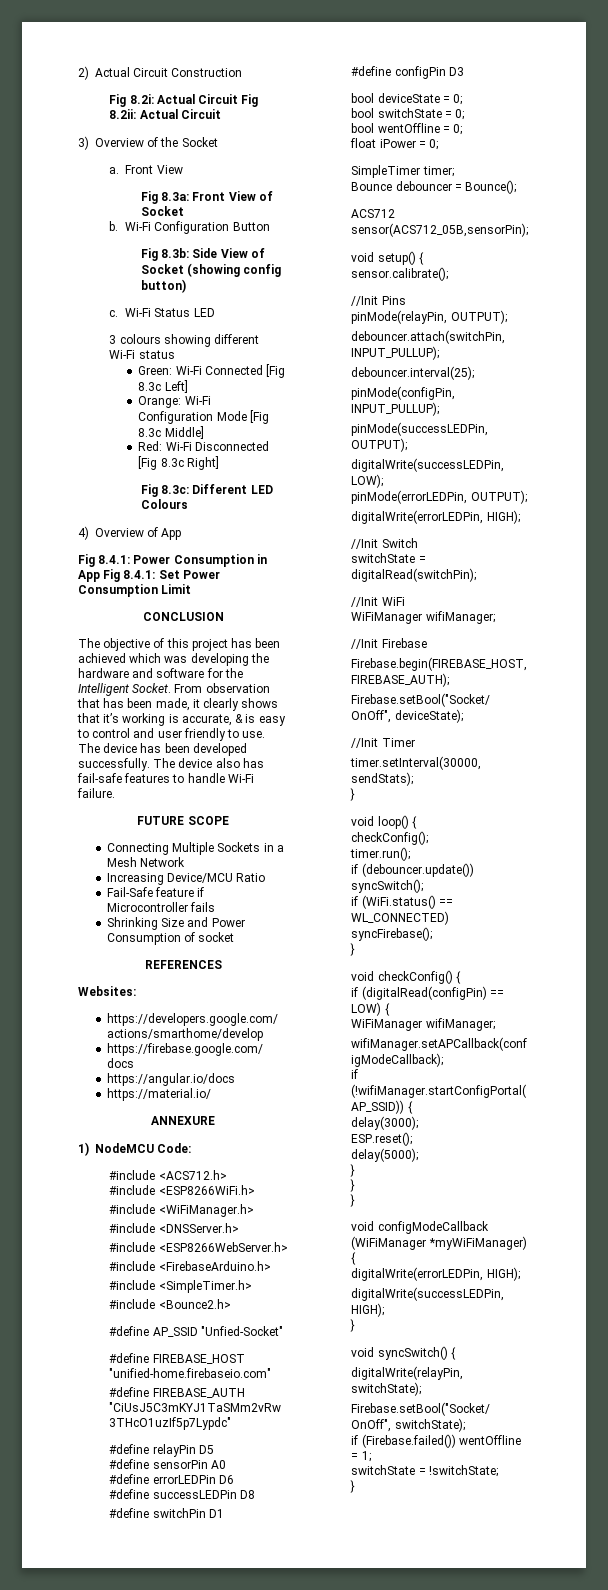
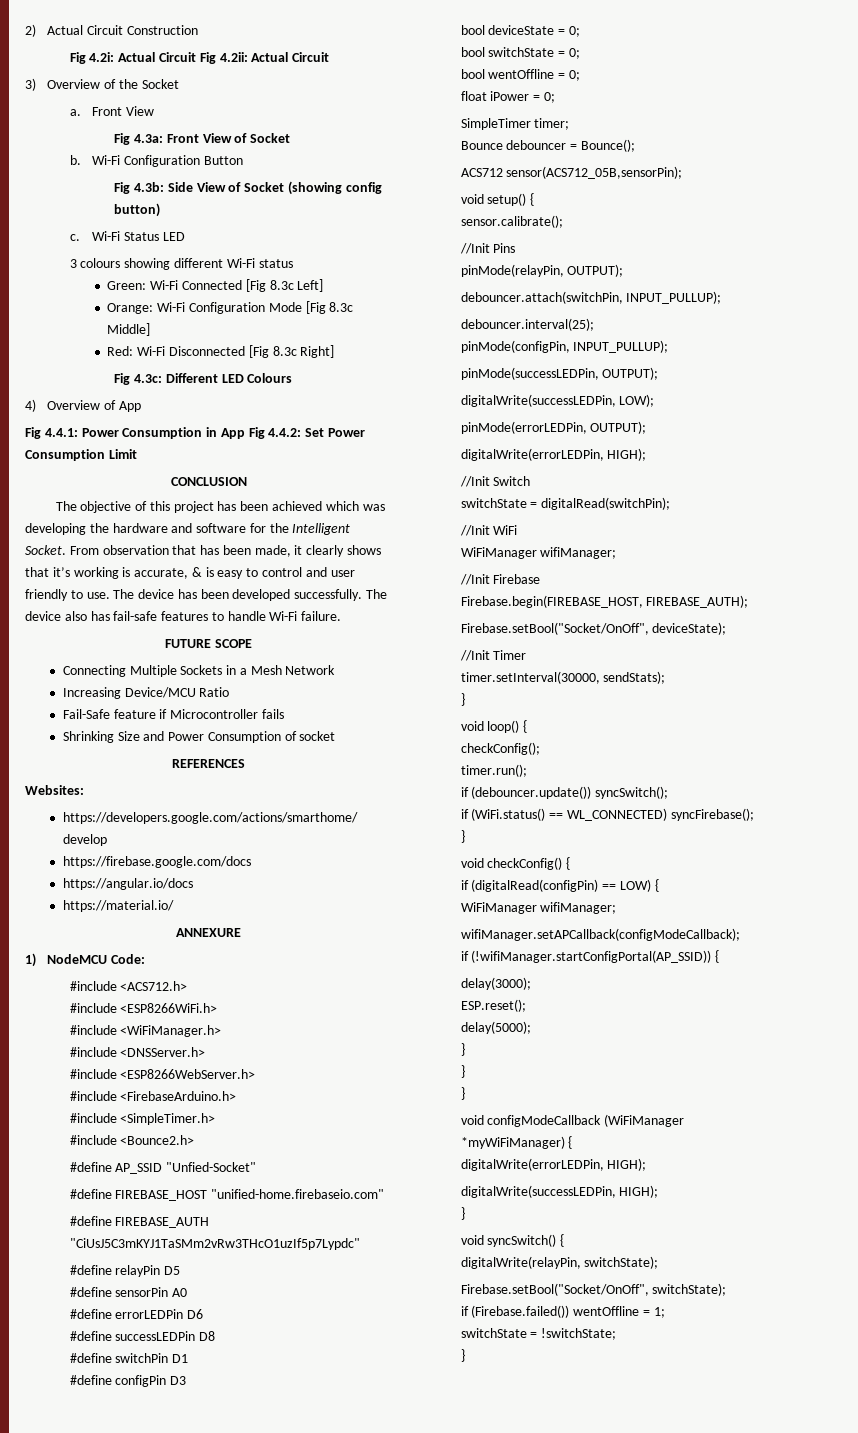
- Fig 8.2i: Actual Circuit Fig 8.2ii: Actual Circuit
+ Fig 4.2i: Actual Circuit Fig 4.2ii: Actual Circuit
- Fig 8.3a: Front View of Socket
+ Fig 4.3a: Front View of Socket
- Fig 8.3b: Side View of Socket (showing config button)
+ Fig 4.3b: Side View of Socket (showing config button)
- Fig 8.3c: Different LED Colours
+ Fig 4.3c: Different LED Colours
- Fig 8.4.1: Power Consumption in App Fig 8.4.1: Set Power Consumption Limit
+ Fig 4.4.1: Power Consumption in App Fig 4.4.2: Set Power Consumption Limit

